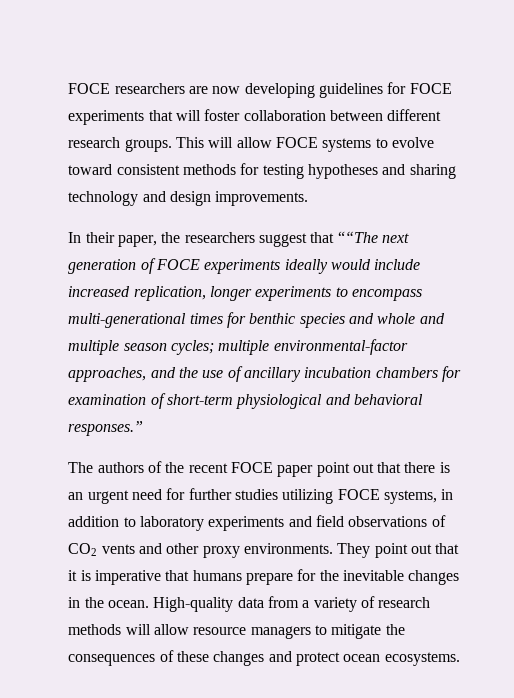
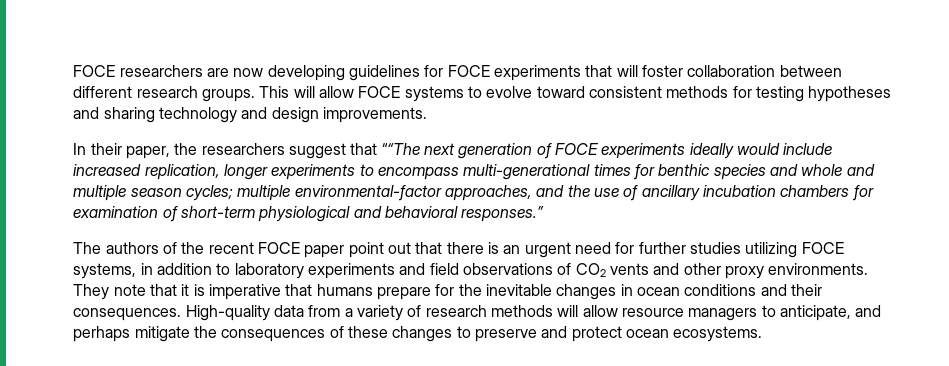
- They point out that it is imperative that humans prepare for the inevitable changes in the ocean.
+ They note that it is imperative that humans prepare for the inevitable changes in ocean conditions and their consequences.
- High-quality data from a variety of research methods will allow resource managers to mitigate the consequences of these changes and protect ocean ecosystems.
+ High-quality data from a variety of research methods will allow resource managers to anticipate, and perhaps mitigate the consequences of these changes to preserve and protect ocean ecosystems.

